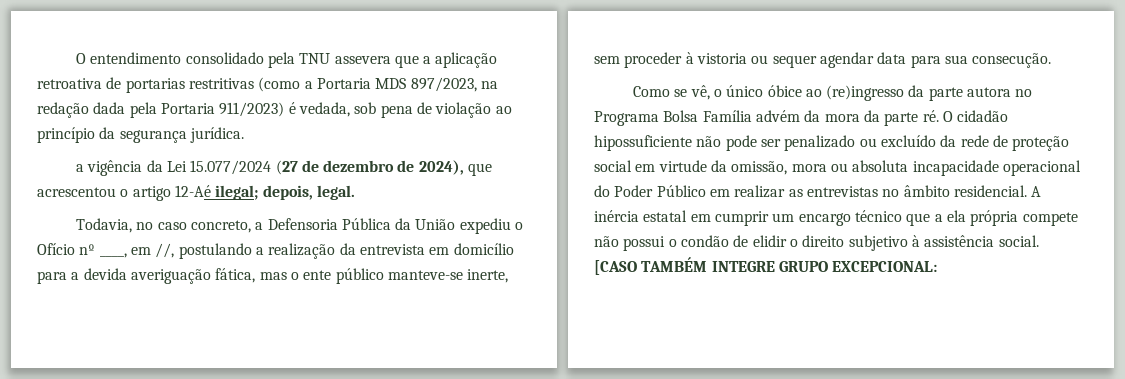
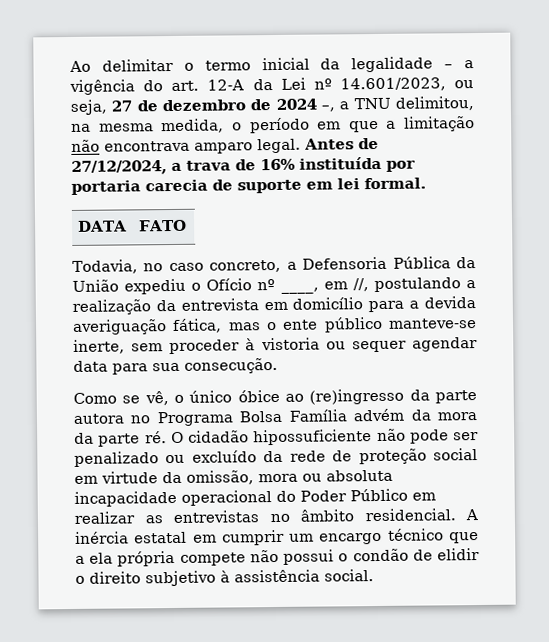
- O entendimento consolidado pela TNU assevera que a aplicação retroativa de portarias restritivas (como a Portaria MDS 897/2023, na redação dada pela Portaria 911/2023) é vedada, sob pena de violação ao princípio da segurança jurídica.
- a vigência da Lei 15.077/2024 (27 de dezembro de 2024), que acrescentou o artigo 12-Aé ilegal; depois, legal.
+ Ao delimitar o termo inicial da legalidade – a vigência do art. 12-A da Lei nº 14.601/2023, ou seja, 27 de dezembro de 2024 –, a TNU delimitou, na mesma medida, o período em que a limitação não encontrava amparo legal. Antes de 27/12/2024, a trava de 16% instituída por portaria carecia de suporte em lei formal.
+ DATA | FATO
- [CASO TAMBÉM INTEGRE GRUPO EXCEPCIONAL:

